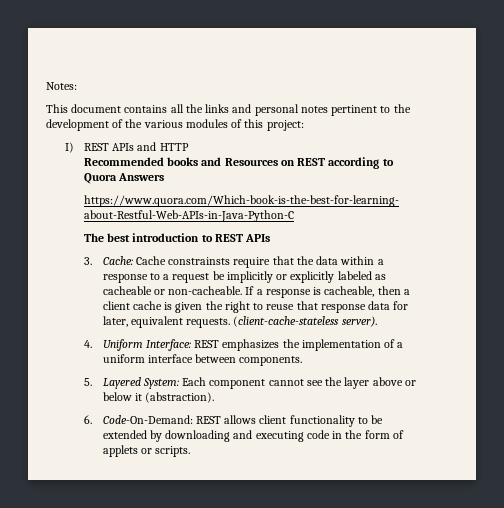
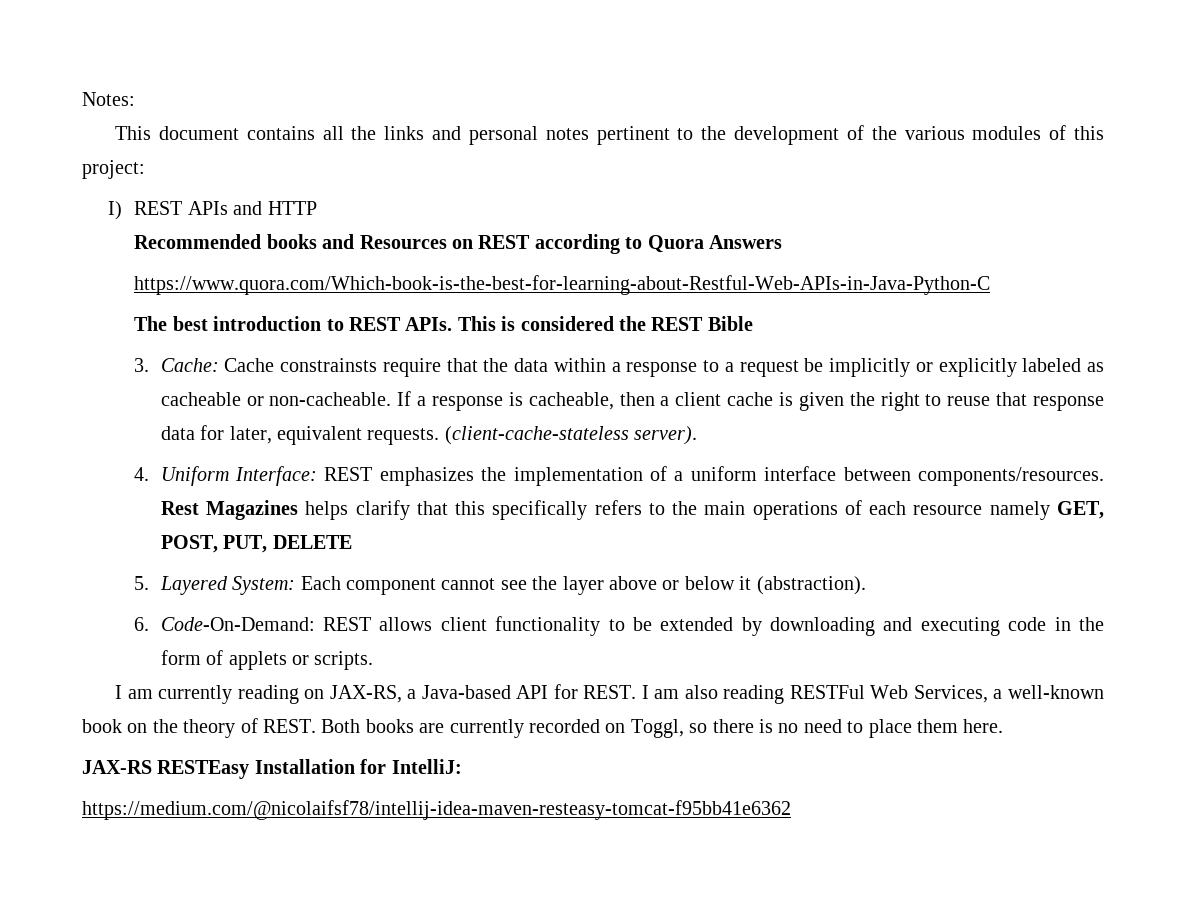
- The best introduction to REST APIs
+ The best introduction to REST APIs. This is considered the REST Bible
- 4. Uniform Interface: REST emphasizes the implementation of a uniform interface between components.
+ 4. Uniform Interface: REST emphasizes the implementation of a uniform interface between components/resources. Rest Magazines helps clarify that this specifically refers to the main operations of each resource namely GET, POST, PUT, DELETE
+ I am currently reading on JAX-RS, a Java-based API for REST. I am also reading RESTFul Web Services, a well-known book on the theory of REST. Both books are currently recorded on Toggl, so there is no need to place them here.
+ JAX-RS RESTEasy Installation for IntelliJ:
+ https://medium.com/@nicolaifsf78/intellij-idea-maven-resteasy-tomcat-f95bb41e6362

